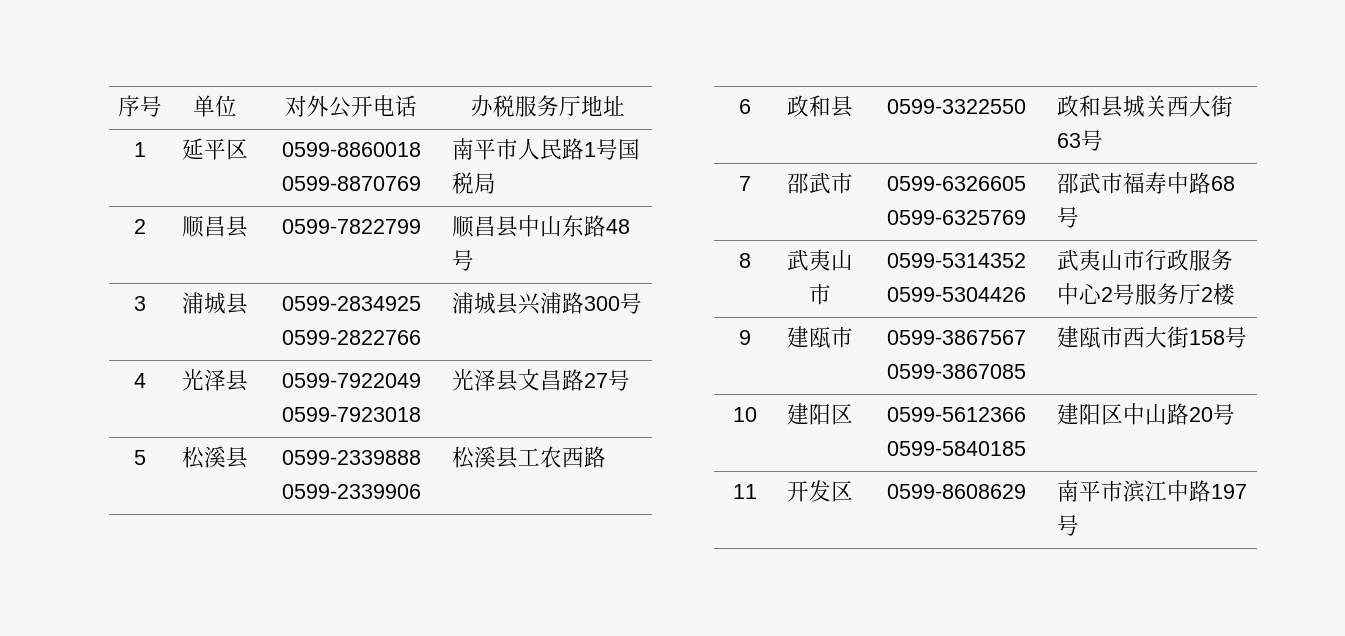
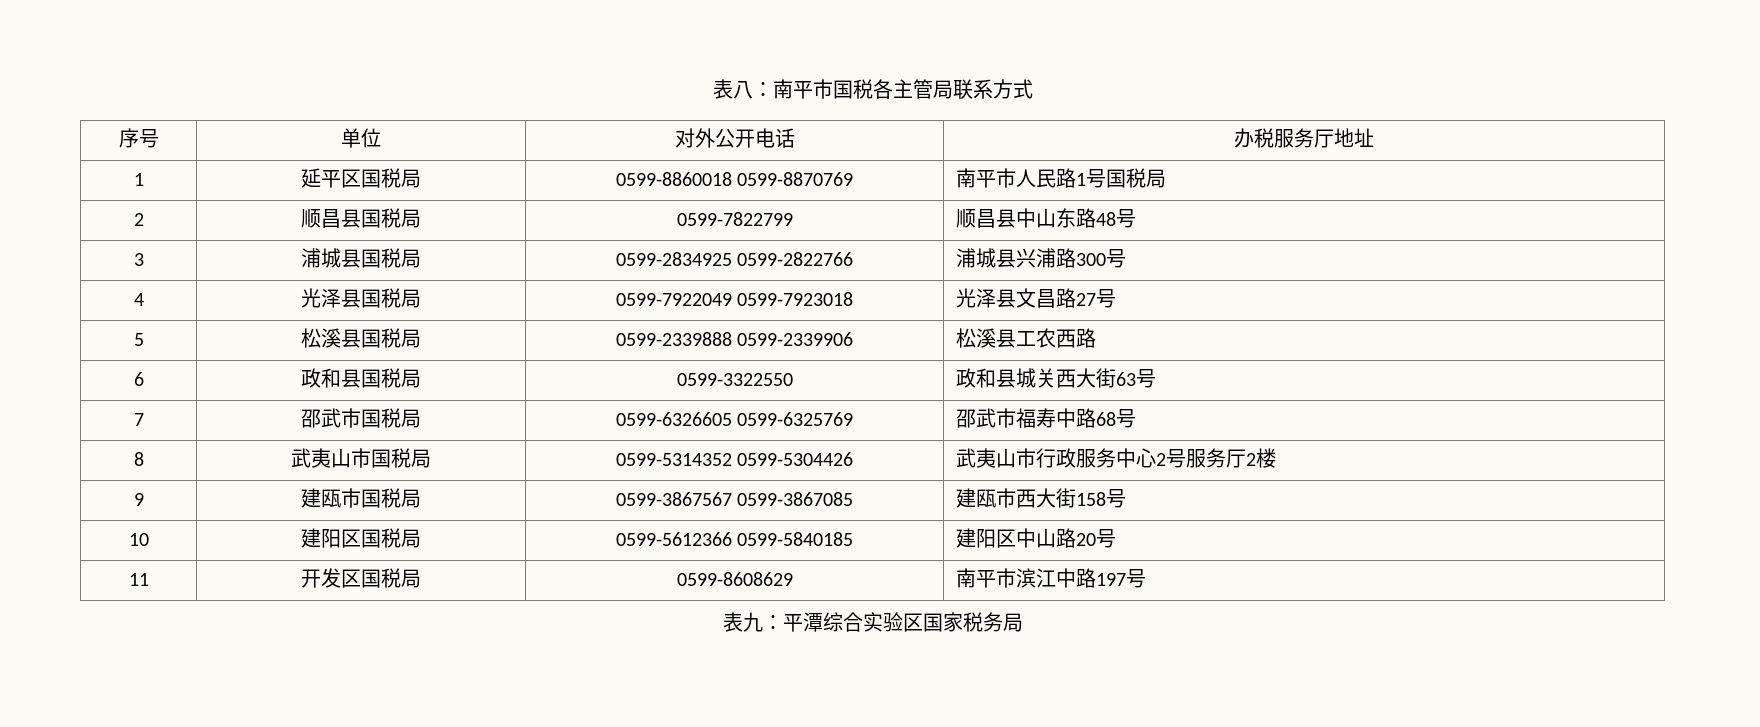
+ 表八：南平市国税各主管局联系方式
- 1 | 延平区 | 0599-8860018 0599-8870769 | 南平市人民路1号国税局
+ 1 | 延平区国税局 | 0599-8860018 0599-8870769 | 南平市人民路1号国税局
- 2 | 顺昌县 | 0599-7822799 | 顺昌县中山东路48号
+ 2 | 顺昌县国税局 | 0599-7822799 | 顺昌县中山东路48号
- 3 | 浦城县 | 0599-2834925 0599-2822766 | 浦城县兴浦路300号
+ 3 | 浦城县国税局 | 0599-2834925 0599-2822766 | 浦城县兴浦路300号
- 4 | 光泽县 | 0599-7922049 0599-7923018 | 光泽县文昌路27号
+ 4 | 光泽县国税局 | 0599-7922049 0599-7923018 | 光泽县文昌路27号
- 5 | 松溪县 | 0599-2339888 0599-2339906 | 松溪县工农西路
+ 5 | 松溪县国税局 | 0599-2339888 0599-2339906 | 松溪县工农西路
- 6 | 政和县 | 0599-3322550 | 政和县城关西大街63号
+ 6 | 政和县国税局 | 0599-3322550 | 政和县城关西大街63号
- 7 | 邵武市 | 0599-6326605 0599-6325769 | 邵武市福寿中路68号
+ 7 | 邵武市国税局 | 0599-6326605 0599-6325769 | 邵武市福寿中路68号
- 8 | 武夷山市 | 0599-5314352 0599-5304426 | 武夷山市行政服务中心2号服务厅2楼
+ 8 | 武夷山市国税局 | 0599-5314352 0599-5304426 | 武夷山市行政服务中心2号服务厅2楼
- 9 | 建瓯市 | 0599-3867567 0599-3867085 | 建瓯市西大街158号
+ 9 | 建瓯市国税局 | 0599-3867567 0599-3867085 | 建瓯市西大街158号
- 10 | 建阳区 | 0599-5612366 0599-5840185 | 建阳区中山路20号
+ 10 | 建阳区国税局 | 0599-5612366 0599-5840185 | 建阳区中山路20号
- 11 | 开发区 | 0599-8608629 | 南平市滨江中路197号
+ 11 | 开发区国税局 | 0599-8608629 | 南平市滨江中路197号
+ 表九：平潭综合实验区国家税务局

